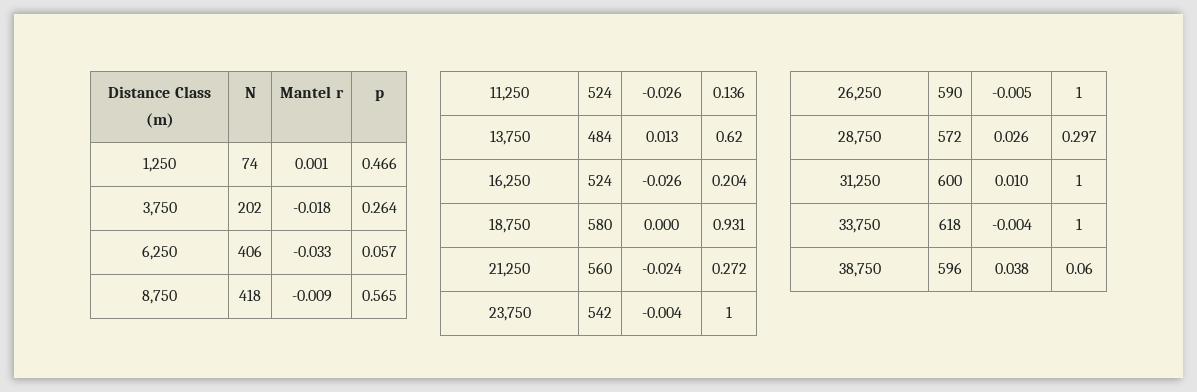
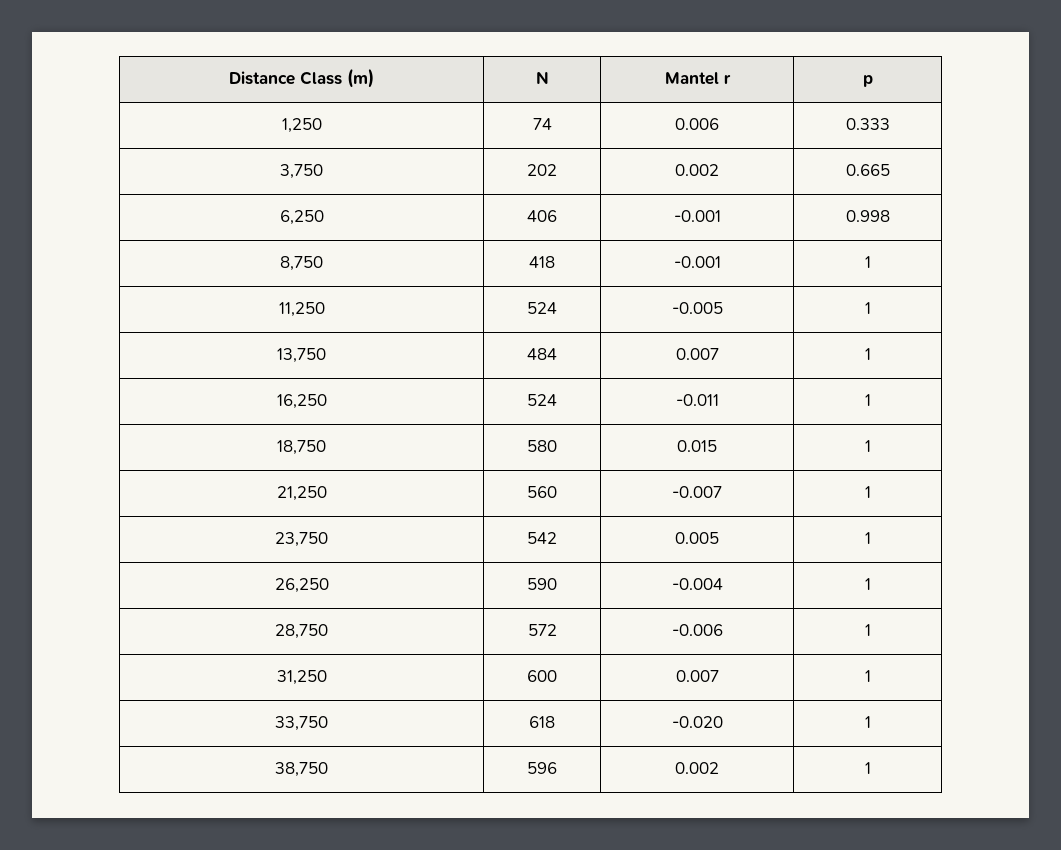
- 1,250 | 74 | 0.001 | 0.466
+ 1,250 | 74 | 0.006 | 0.333
- 3,750 | 202 | -0.018 | 0.264
+ 3,750 | 202 | 0.002 | 0.665
- 6,250 | 406 | -0.033 | 0.057
+ 6,250 | 406 | -0.001 | 0.998
- 8,750 | 418 | -0.009 | 0.565
+ 8,750 | 418 | -0.001 | 1
- 11,250 | 524 | -0.026 | 0.136
+ 11,250 | 524 | -0.005 | 1
- 13,750 | 484 | 0.013 | 0.62
+ 13,750 | 484 | 0.007 | 1
- 16,250 | 524 | -0.026 | 0.204
+ 16,250 | 524 | -0.011 | 1
- 18,750 | 580 | 0.000 | 0.931
+ 18,750 | 580 | 0.015 | 1
- 21,250 | 560 | -0.024 | 0.272
+ 21,250 | 560 | -0.007 | 1
- 23,750 | 542 | -0.004 | 1
+ 23,750 | 542 | 0.005 | 1
- 26,250 | 590 | -0.005 | 1
+ 26,250 | 590 | -0.004 | 1
- 28,750 | 572 | 0.026 | 0.297
+ 28,750 | 572 | -0.006 | 1
- 31,250 | 600 | 0.010 | 1
+ 31,250 | 600 | 0.007 | 1
- 33,750 | 618 | -0.004 | 1
+ 33,750 | 618 | -0.020 | 1
- 38,750 | 596 | 0.038 | 0.06
+ 38,750 | 596 | 0.002 | 1

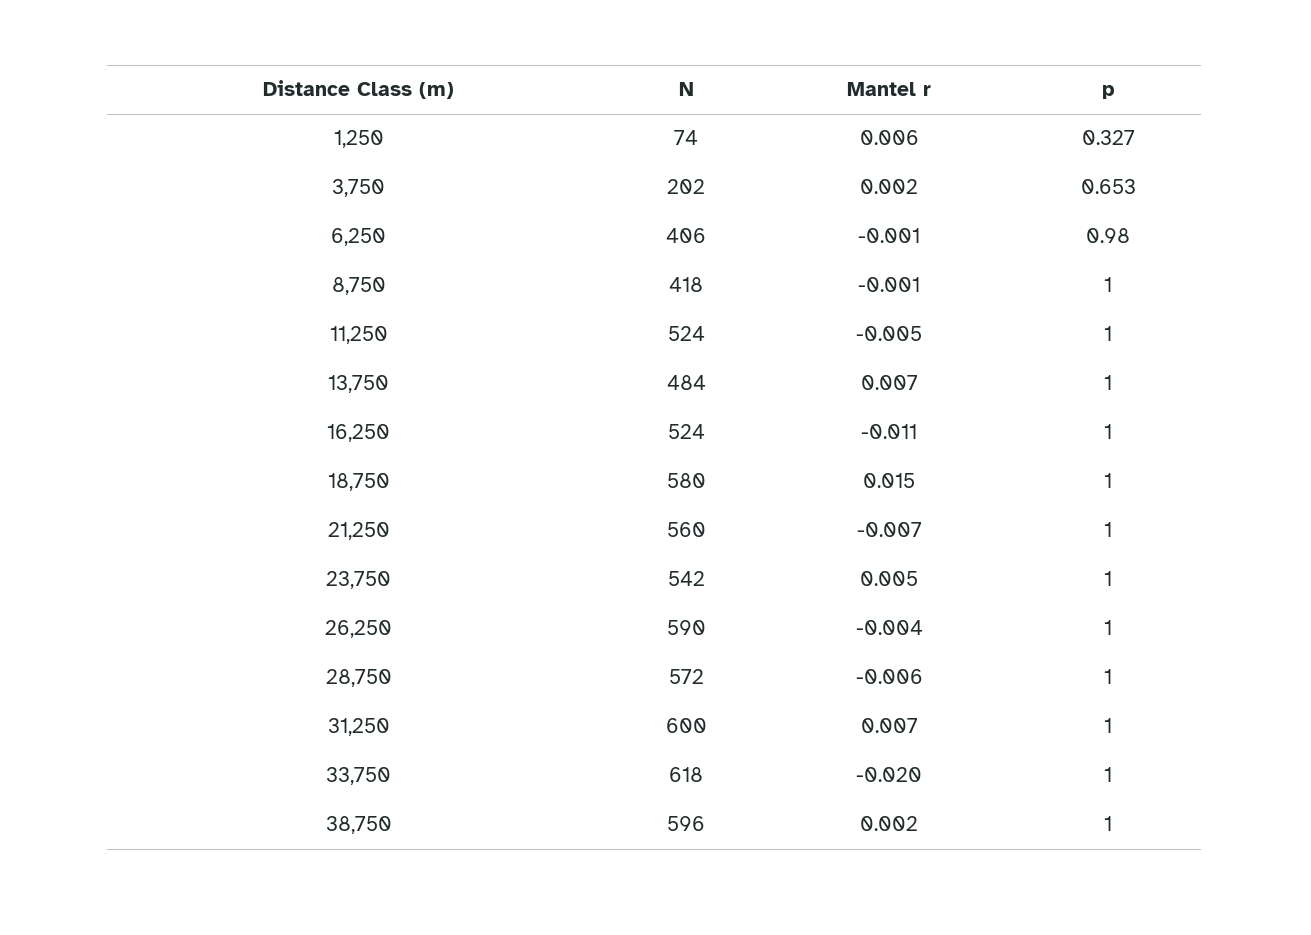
- 1,250 | 74 | 0.006 | 0.333
+ 1,250 | 74 | 0.006 | 0.327
- 3,750 | 202 | 0.002 | 0.665
+ 3,750 | 202 | 0.002 | 0.653
- 6,250 | 406 | -0.001 | 0.998
+ 6,250 | 406 | -0.001 | 0.98

